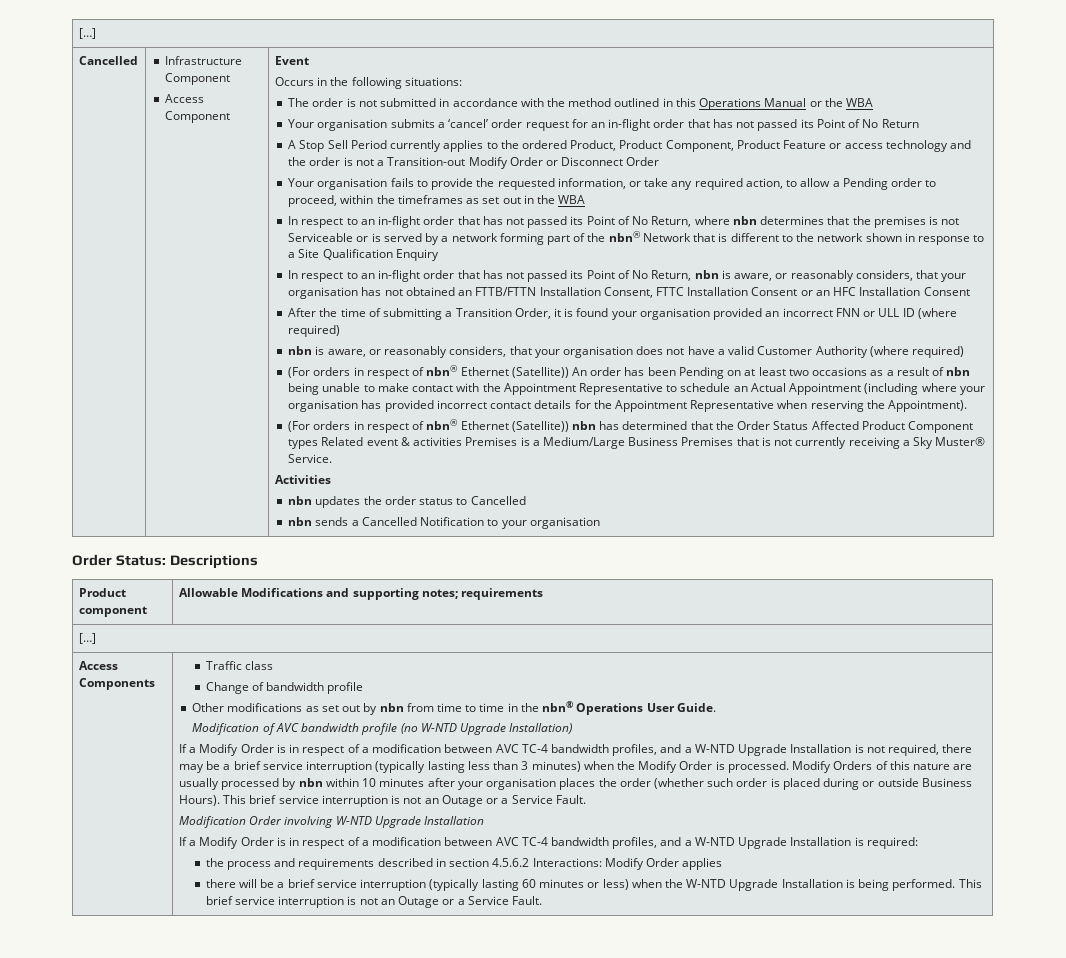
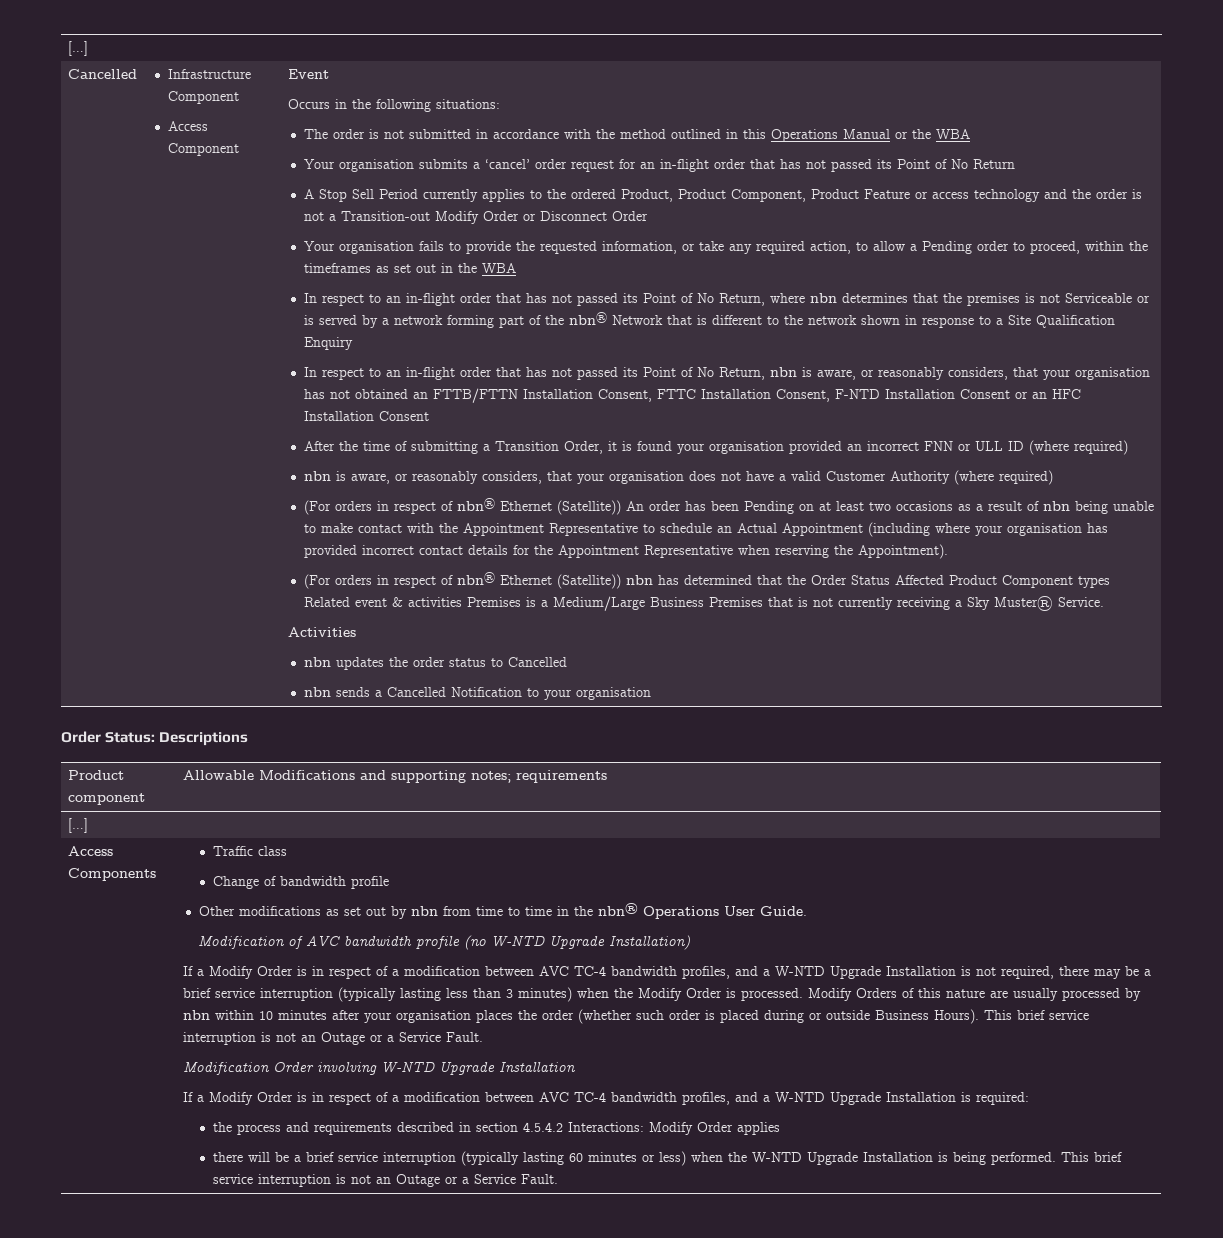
- In respect to an in-flight order that has not passed its Point of No Return, nbn is aware, or reasonably considers, that your organisation has not obtained an FTTB/FTTN Installation Consent, FTTC Installation Consent or an HFC Installation Consent
+ In respect to an in-flight order that has not passed its Point of No Return, nbn is aware, or reasonably considers, that your organisation has not obtained an FTTB/FTTN Installation Consent, FTTC Installation Consent, F-NTD Installation Consent or an HFC Installation Consent
- the process and requirements described in section 4.5.6.2 Interactions: Modify Order applies
+ the process and requirements described in section 4.5.4.2 Interactions: Modify Order applies

